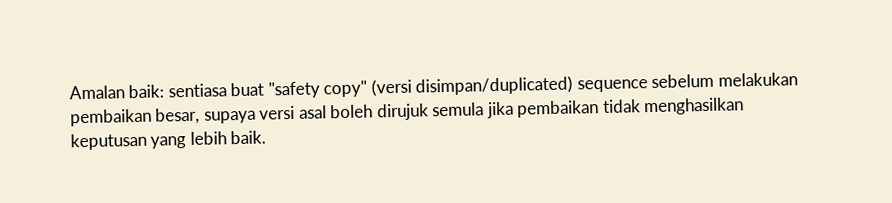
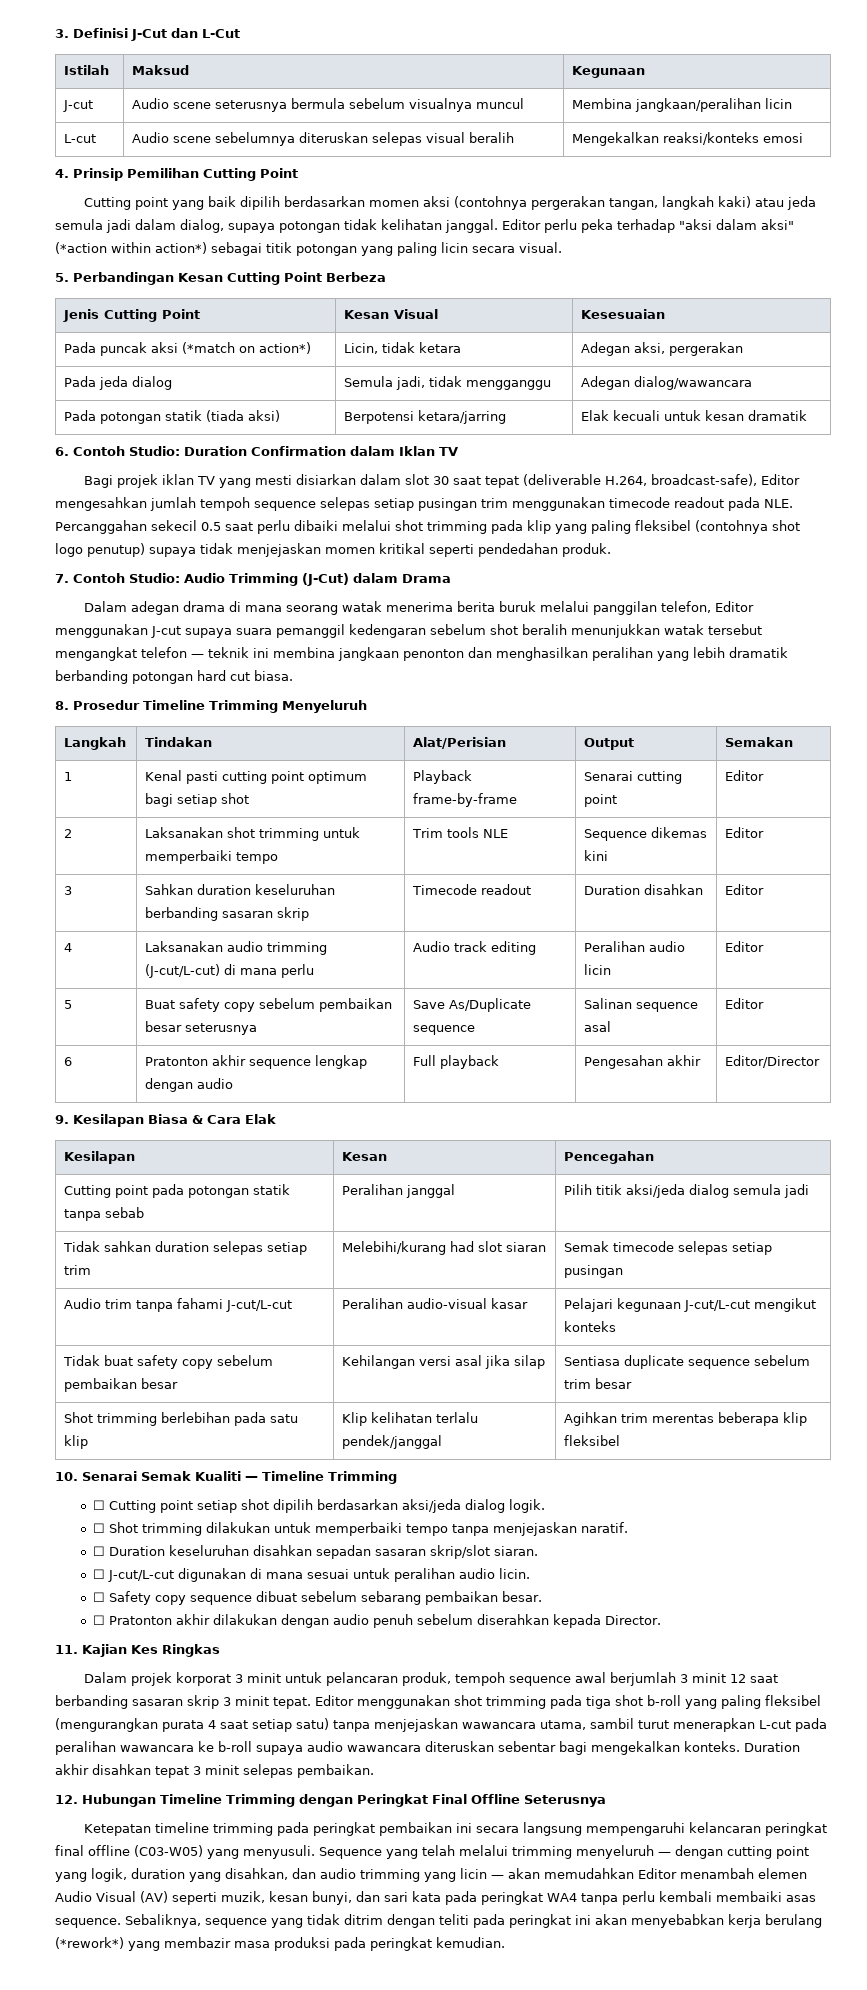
- Amalan baik: sentiasa buat "safety copy" (versi disimpan/duplicated) sequence sebelum melakukan pembaikan besar, supaya versi asal boleh dirujuk semula jika pembaikan tidak menghasilkan keputusan yang lebih baik.
+ 3. Definisi J-Cut dan L-Cut
+ Istilah | Maksud | Kegunaan
+ J-cut | Audio scene seterusnya bermula sebelum visualnya muncul | Membina jangkaan/peralihan licin
+ L-cut | Audio scene sebelumnya diteruskan selepas visual beralih | Mengekalkan reaksi/konteks emosi
+ 4. Prinsip Pemilihan Cutting Point
+ Cutting point yang baik dipilih berdasarkan momen aksi (contohnya pergerakan tangan, langkah kaki) atau jeda semula jadi dalam dialog, supaya potongan tidak kelihatan janggal. Editor perlu peka terhadap "aksi dalam aksi" (*action within action*) sebagai titik potongan yang paling licin secara visual.
+ 5. Perbandingan Kesan Cutting Point Berbeza
+ Jenis Cutting Point | Kesan Visual | Kesesuaian
+ Pada puncak aksi (*match on action*) | Licin, tidak ketara | Adegan aksi, pergerakan
+ Pada jeda dialog | Semula jadi, tidak mengganggu | Adegan dialog/wawancara
+ Pada potongan statik (tiada aksi) | Berpotensi ketara/jarring | Elak kecuali untuk kesan dramatik
+ 6. Contoh Studio: Duration Confirmation dalam Iklan TV
+ Bagi projek iklan TV yang mesti disiarkan dalam slot 30 saat tepat (deliverable H.264, broadcast-safe), Editor mengesahkan jumlah tempoh sequence selepas setiap pusingan trim menggunakan timecode readout pada NLE. Percanggahan sekecil 0.5 saat perlu dibaiki melalui shot trimming pada klip yang paling fleksibel (contohnya shot logo penutup) supaya tidak menjejaskan momen kritikal seperti pendedahan produk.
+ 7. Contoh Studio: Audio Trimming (J-Cut) dalam Drama
+ Dalam adegan drama di mana seorang watak menerima berita buruk melalui panggilan telefon, Editor menggunakan J-cut supaya suara pemanggil kedengaran sebelum shot beralih menunjukkan watak tersebut mengangkat telefon — teknik ini membina jangkaan penonton dan menghasilkan peralihan yang lebih dramatik berbanding potongan hard cut biasa.
+ 8. Prosedur Timeline Trimming Menyeluruh
+ Langkah | Tindakan | Alat/Perisian | Output | Semakan
+ 1 | Kenal pasti cutting point optimum bagi setiap shot | Playback frame-by-frame | Senarai cutting point | Editor
+ 2 | Laksanakan shot trimming untuk memperbaiki tempo | Trim tools NLE | Sequence dikemas kini | Editor
+ 3 | Sahkan duration keseluruhan berbanding sasaran skrip | Timecode readout | Duration disahkan | Editor
+ 4 | Laksanakan audio trimming (J-cut/L-cut) di mana perlu | Audio track editing | Peralihan audio licin | Editor
+ 5 | Buat safety copy sebelum pembaikan besar seterusnya | Save As/Duplicate sequence | Salinan sequence asal | Editor
+ 6 | Pratonton akhir sequence lengkap dengan audio | Full playback | Pengesahan akhir | Editor/Director
+ 9. Kesilapan Biasa & Cara Elak
+ Kesilapan | Kesan | Pencegahan
+ Cutting point pada potongan statik tanpa sebab | Peralihan janggal | Pilih titik aksi/jeda dialog semula jadi
+ Tidak sahkan duration selepas setiap trim | Melebihi/kurang had slot siaran | Semak timecode selepas setiap pusingan
+ Audio trim tanpa fahami J-cut/L-cut | Peralihan audio-visual kasar | Pelajari kegunaan J-cut/L-cut mengikut konteks
+ Tidak buat safety copy sebelum pembaikan besar | Kehilangan versi asal jika silap | Sentiasa duplicate sequence sebelum trim besar
+ Shot trimming berlebihan pada satu klip | Klip kelihatan terlalu pendek/janggal | Agihkan trim merentas beberapa klip fleksibel
+ 10. Senarai Semak Kualiti — Timeline Trimming
+ ☐ Cutting point setiap shot dipilih berdasarkan aksi/jeda dialog logik.
+ ☐ Shot trimming dilakukan untuk memperbaiki tempo tanpa menjejaskan naratif.
+ ☐ Duration keseluruhan disahkan sepadan sasaran skrip/slot siaran.
+ ☐ J-cut/L-cut digunakan di mana sesuai untuk peralihan audio licin.
+ ☐ Safety copy sequence dibuat sebelum sebarang pembaikan besar.
+ ☐ Pratonton akhir dilakukan dengan audio penuh sebelum diserahkan kepada Director.
+ 11. Kajian Kes Ringkas
+ Dalam projek korporat 3 minit untuk pelancaran produk, tempoh sequence awal berjumlah 3 minit 12 saat berbanding sasaran skrip 3 minit tepat. Editor menggunakan shot trimming pada tiga shot b-roll yang paling fleksibel (mengurangkan purata 4 saat setiap satu) tanpa menjejaskan wawancara utama, sambil turut menerapkan L-cut pada peralihan wawancara ke b-roll supaya audio wawancara diteruskan sebentar bagi mengekalkan konteks. Duration akhir disahkan tepat 3 minit selepas pembaikan.
+ 12. Hubungan Timeline Trimming dengan Peringkat Final Offline Seterusnya
+ Ketepatan timeline trimming pada peringkat pembaikan ini secara langsung mempengaruhi kelancaran peringkat final offline (C03-W05) yang menyusuli. Sequence yang telah melalui trimming menyeluruh — dengan cutting point yang logik, duration yang disahkan, dan audio trimming yang licin — akan memudahkan Editor menambah elemen Audio Visual (AV) seperti muzik, kesan bunyi, dan sari kata pada peringkat WA4 tanpa perlu kembali membaiki asas sequence. Sebaliknya, sequence yang tidak ditrim dengan teliti pada peringkat ini akan menyebabkan kerja berulang (*rework*) yang membazir masa produksi pada peringkat kemudian.

